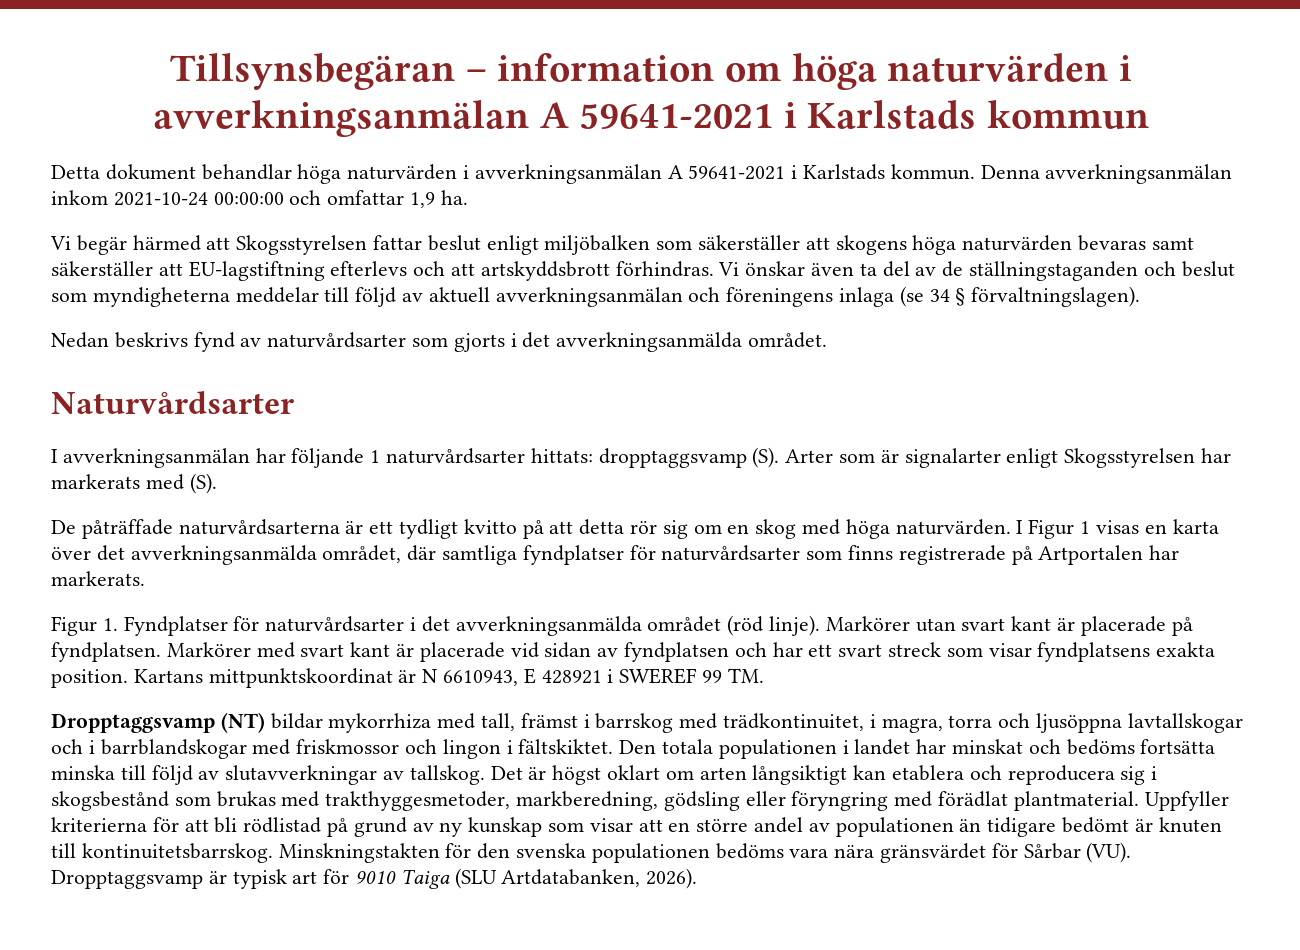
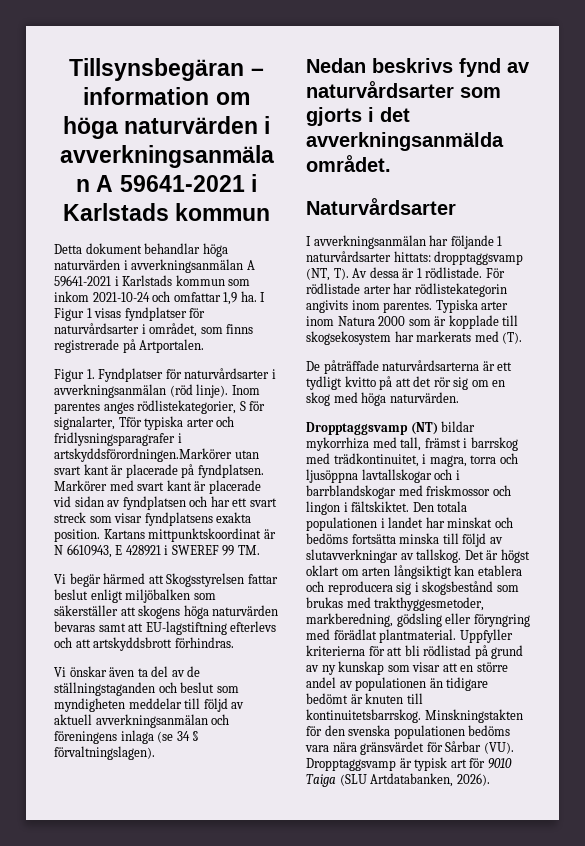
- Detta dokument behandlar höga naturvärden i avverkningsanmälan A 59641-2021 i Karlstads kommun. Denna avverkningsanmälan inkom 2021-10-24 00:00:00 och omfattar 1,9 ha.
- Vi begär härmed att Skogsstyrelsen fattar beslut enligt miljöbalken som säkerställer att skogens höga naturvärden bevaras samt säkerställer att EU-lagstiftning efterlevs och att artskyddsbrott förhindras. Vi önskar även ta del av de ställningstaganden och beslut som myndigheterna meddelar till följd av aktuell avverkningsanmälan och föreningens inlaga (se 34 § förvaltningslagen).
- Nedan beskrivs fynd av naturvårdsarter som gjorts i det avverkningsanmälda området.
- Naturvårdsarter
- I avverkningsanmälan har följande 1 naturvårdsarter hittats: dropptaggsvamp (S). Arter som är signalarter enligt Skogsstyrelsen har markerats med (S).
- De påträffade naturvårdsarterna är ett tydligt kvitto på att detta rör sig om en skog med höga naturvärden. I Figur 1 visas en karta över det avverkningsanmälda området, där samtliga fyndplatser för naturvårdsarter som finns registrerade på Artportalen har markerats.
+ Detta dokument behandlar höga naturvärden i avverkningsanmälan A 59641-2021 i Karlstads kommun som inkom 2021-10-24 och omfattar 1,9 ha. I Figur 1 visas fyndplatser för naturvårdsarter i området, som finns registrerade på Artportalen.
- Figur 1. Fyndplatser för naturvårdsarter i det avverkningsanmälda området (röd linje). Markörer utan svart kant är placerade på fyndplatsen.
+ Figur 1. Fyndplatser för naturvårdsarter i avverkningsanmälan (röd linje). Inom parentes anges rödlistekategorier, S för signalarter, Tför typiska arter och fridlysningsparagrafer i artskyddsförordningen.Markörer utan svart kant är placerade på fyndplatsen.
+ Vi begär härmed att Skogsstyrelsen fattar beslut enligt miljöbalken som säkerställer att skogens höga naturvärden bevaras samt att EU-lagstiftning efterlevs och att artskyddsbrott förhindras.
+ Vi önskar även ta del av de ställningstaganden och beslut som myndigheten meddelar till följd av aktuell avverkningsanmälan och föreningens inlaga (se 34 § förvaltningslagen).
+ Nedan beskrivs fynd av naturvårdsarter som gjorts i det avverkningsanmälda området.
+ Naturvårdsarter
+ I avverkningsanmälan har följande 1 naturvårdsarter hittats: dropptaggsvamp (NT, T). Av dessa är 1 rödlistade. För rödlistade arter har rödlistekategorin angivits inom parentes. Typiska arter inom Natura 2000 som är kopplade till skogsekosystem har markerats med (T).
+ De påträffade naturvårdsarterna är ett tydligt kvitto på att det rör sig om en skog med höga naturvärden.

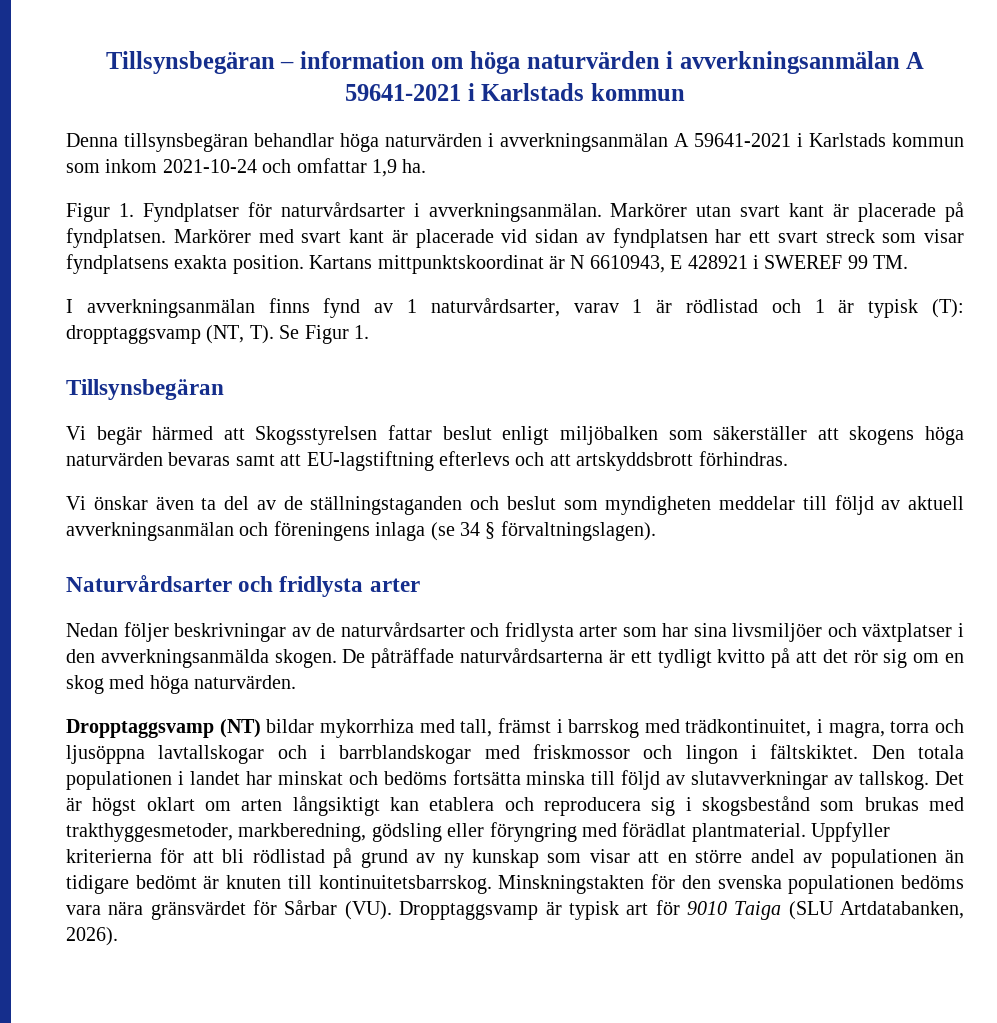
- Detta dokument behandlar höga naturvärden i avverkningsanmälan A 59641-2021 i Karlstads kommun som inkom 2021-10-24 och omfattar 1,9 ha. I Figur 1 visas fyndplatser för naturvårdsarter i området, som finns registrerade på Artportalen.
+ Denna tillsynsbegäran behandlar höga naturvärden i avverkningsanmälan A 59641-2021 i Karlstads kommun som inkom 2021-10-24 och omfattar 1,9 ha.
- Figur 1. Fyndplatser för naturvårdsarter i avverkningsanmälan (röd linje). Inom parentes anges rödlistekategorier, S för signalarter, Tför typiska arter och fridlysningsparagrafer i artskyddsförordningen.Markörer utan svart kant är placerade på fyndplatsen.
+ Figur 1. Fyndplatser för naturvårdsarter i avverkningsanmälan. Markörer utan svart kant är placerade på fyndplatsen.
- Markörer med svart kant är placerade vid sidan av fyndplatsen och har ett svart streck som visar fyndplatsens exakta position.
+ Markörer med svart kant är placerade vid sidan av fyndplatsen har ett svart streck som visar fyndplatsens exakta position.
+ I avverkningsanmälan finns fynd av 1 naturvårdsarter, varav 1 är rödlistad och 1 är typisk (T): dropptaggsvamp (NT, T). Se Figur 1.
+ Tillsynsbegäran
- Nedan beskrivs fynd av naturvårdsarter som gjorts i det avverkningsanmälda området.
- Naturvårdsarter
- I avverkningsanmälan har följande 1 naturvårdsarter hittats: dropptaggsvamp (NT, T). Av dessa är 1 rödlistade. För rödlistade arter har rödlistekategorin angivits inom parentes. Typiska arter inom Natura 2000 som är kopplade till skogsekosystem har markerats med (T).
- De påträffade naturvårdsarterna är ett tydligt kvitto på att det rör sig om en skog med höga naturvärden.
+ Naturvårdsarter och fridlysta arter
+ Nedan följer beskrivningar av de naturvårdsarter och fridlysta arter som har sina livsmiljöer och växtplatser i den avverkningsanmälda skogen. De påträffade naturvårdsarterna är ett tydligt kvitto på att det rör sig om en skog med höga naturvärden.

